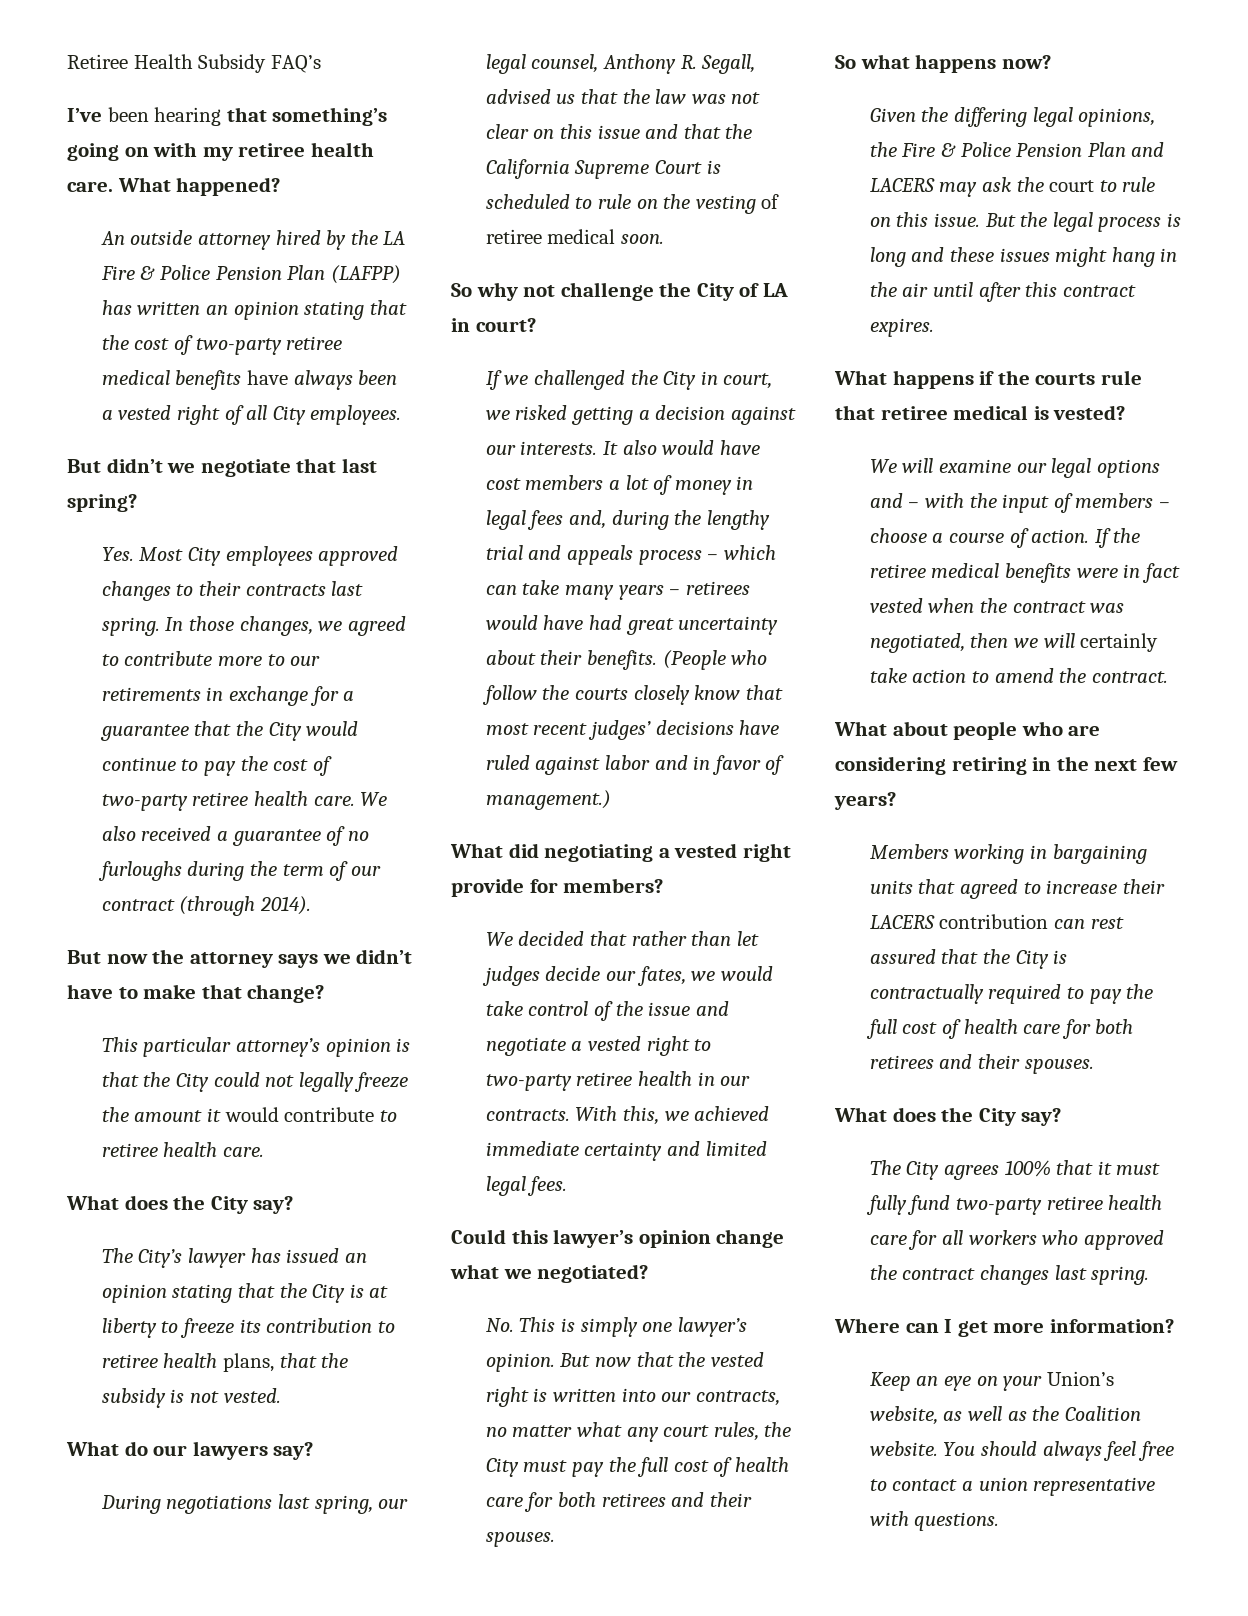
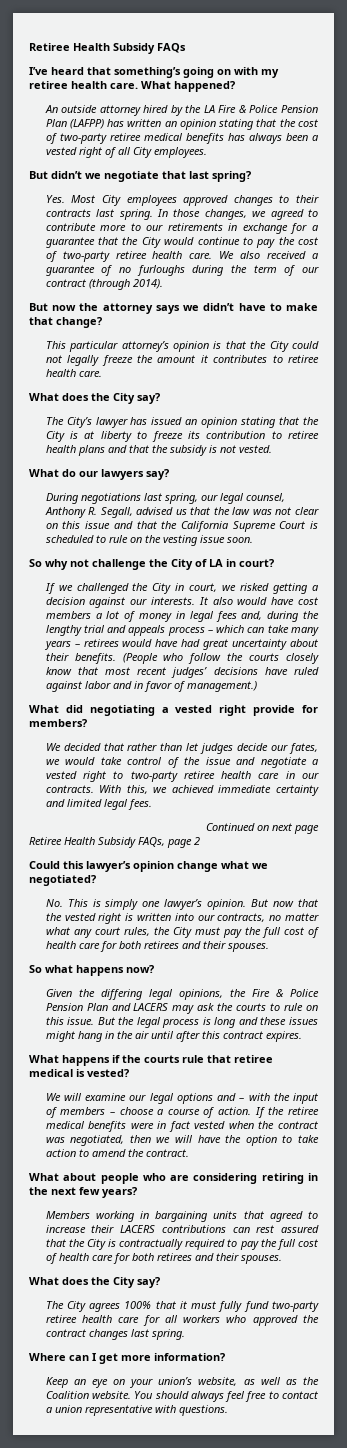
- Retiree Health Subsidy FAQ’s
+ Retiree Health Subsidy FAQs
- I’ve been hearing that something’s going on with my retiree health care.
+ I’ve heard that something’s going on with my retiree health care.
- An outside attorney hired by the LA Fire & Police Pension Plan (LAFPP) has written an opinion stating that the cost of two-party retiree medical benefits have always been a vested right of all City employees.
+ An outside attorney hired by the LA Fire & Police Pension Plan (LAFPP) has written an opinion stating that the cost of two-party retiree medical benefits has always been a vested right of all City employees.
- This particular attorney’s opinion is that the City could not legally freeze the amount it would contribute to retiree health care.
+ This particular attorney’s opinion is that the City could not legally freeze the amount it contributes to retiree health care.
- The City’s lawyer has issued an opinion stating that the City is at liberty to freeze its contribution to retiree health plans, that the subsidy is not vested.
+ The City’s lawyer has issued an opinion stating that the City is at liberty to freeze its contribution to retiree health plans and that the subsidy is not vested.
- During negotiations last spring, our legal counsel, Anthony R. Segall, advised us that the law was not clear on this issue and that the California Supreme Court is scheduled to rule on the vesting of retiree medical soon.
+ During negotiations last spring, our legal counsel, Anthony R. Segall, advised us that the law was not clear on this issue and that the California Supreme Court is scheduled to rule on the vesting issue soon.
- We decided that rather than let judges decide our fates, we would take control of the issue and negotiate a vested right to two-party retiree health in our contracts.
+ We decided that rather than let judges decide our fates, we would take control of the issue and negotiate a vested right to two-party retiree health care in our contracts.
+ Continued on next page
+ Retiree Health Subsidy FAQs, page 2
- Given the differing legal opinions, the Fire & Police Pension Plan and LACERS may ask the court to rule on this issue.
+ Given the differing legal opinions, the Fire & Police Pension Plan and LACERS may ask the courts to rule on this issue.
- If the retiree medical benefits were in fact vested when the contract was negotiated, then we will certainly take action to amend the contract.
+ If the retiree medical benefits were in fact vested when the contract was negotiated, then we will have the option to take action to amend the contract.
- Members working in bargaining units that agreed to increase their LACERS contribution can rest assured that the City is contractually required to pay the full cost of health care for both retirees and their spouses.
+ Members working in bargaining units that agreed to increase their LACERS contributions can rest assured that the City is contractually required to pay the full cost of health care for both retirees and their spouses.
- Keep an eye on your Union’s website, as well as the Coalition website.
+ Keep an eye on your union’s website, as well as the Coalition website.

